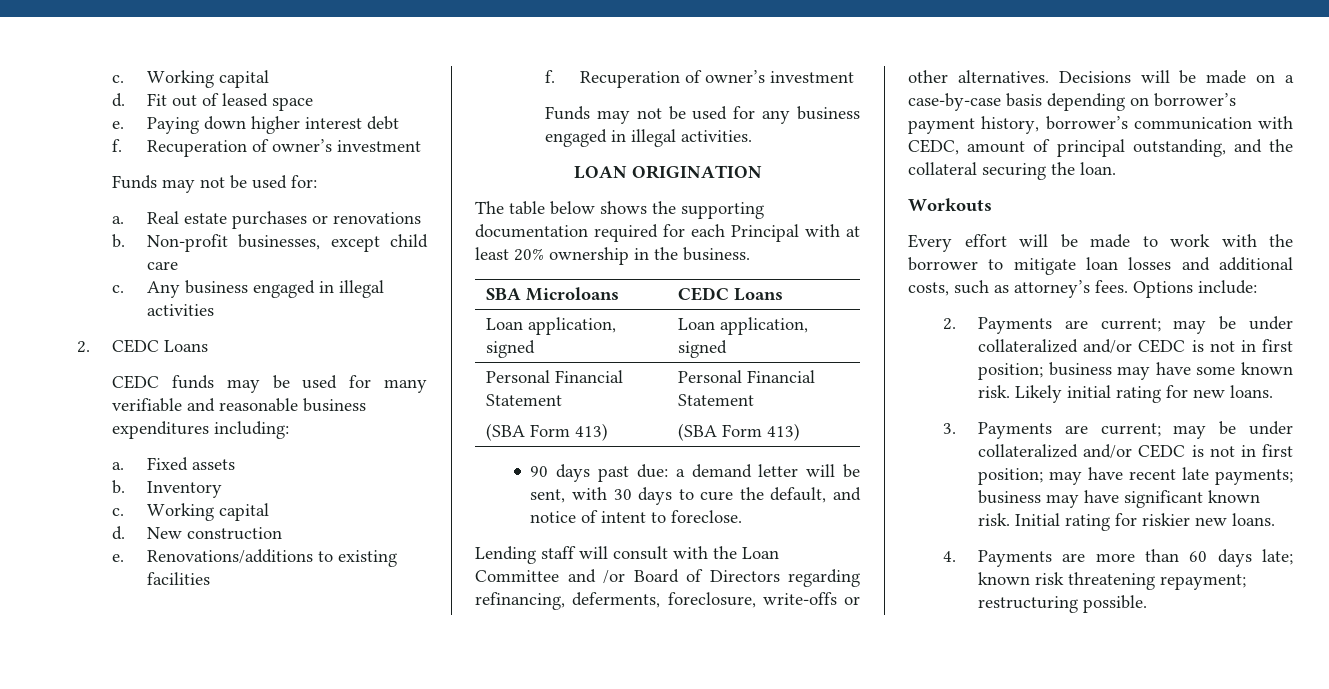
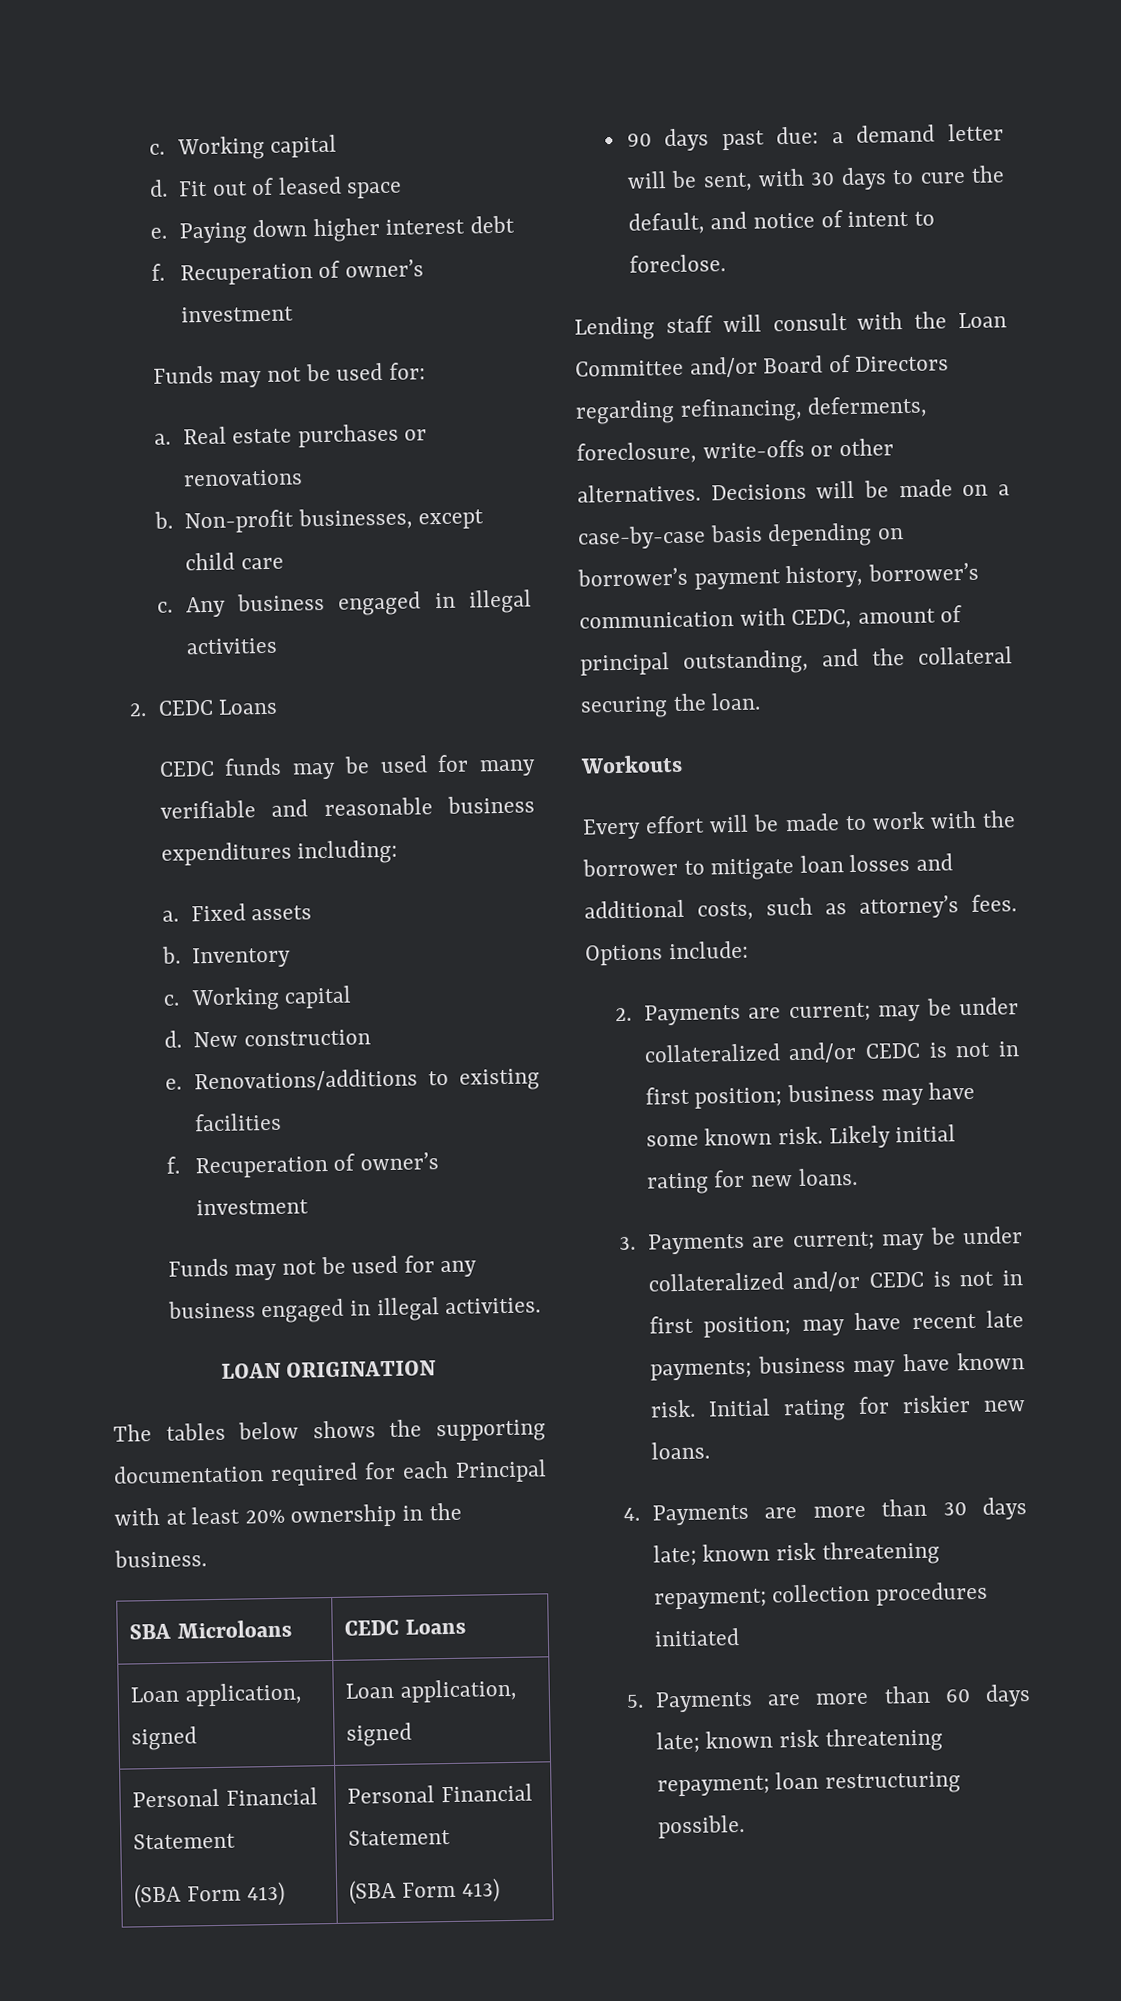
- The table below shows the supporting documentation required for each Principal with at least 20% ownership in the business.
+ The tables below shows the supporting documentation required for each Principal with at least 20% ownership in the business.
- Lending staff will consult with the Loan Committee and /or Board of Directors regarding refinancing, deferments, foreclosure, write-offs or other alternatives.
+ Lending staff will consult with the Loan Committee and/or Board of Directors regarding refinancing, deferments, foreclosure, write-offs or other alternatives.
- 3. Payments are current; may be under collateralized and/or CEDC is not in first position; may have recent late payments; business may have significant known risk.
+ 3. Payments are current; may be under collateralized and/or CEDC is not in first position; may have recent late payments; business may have known risk.
- 4. Payments are more than 60 days late; known risk threatening repayment; restructuring possible.
+ 4. Payments are more than 30 days late; known risk threatening repayment; collection procedures initiated
+ 5. Payments are more than 60 days late; known risk threatening repayment; loan restructuring possible.

